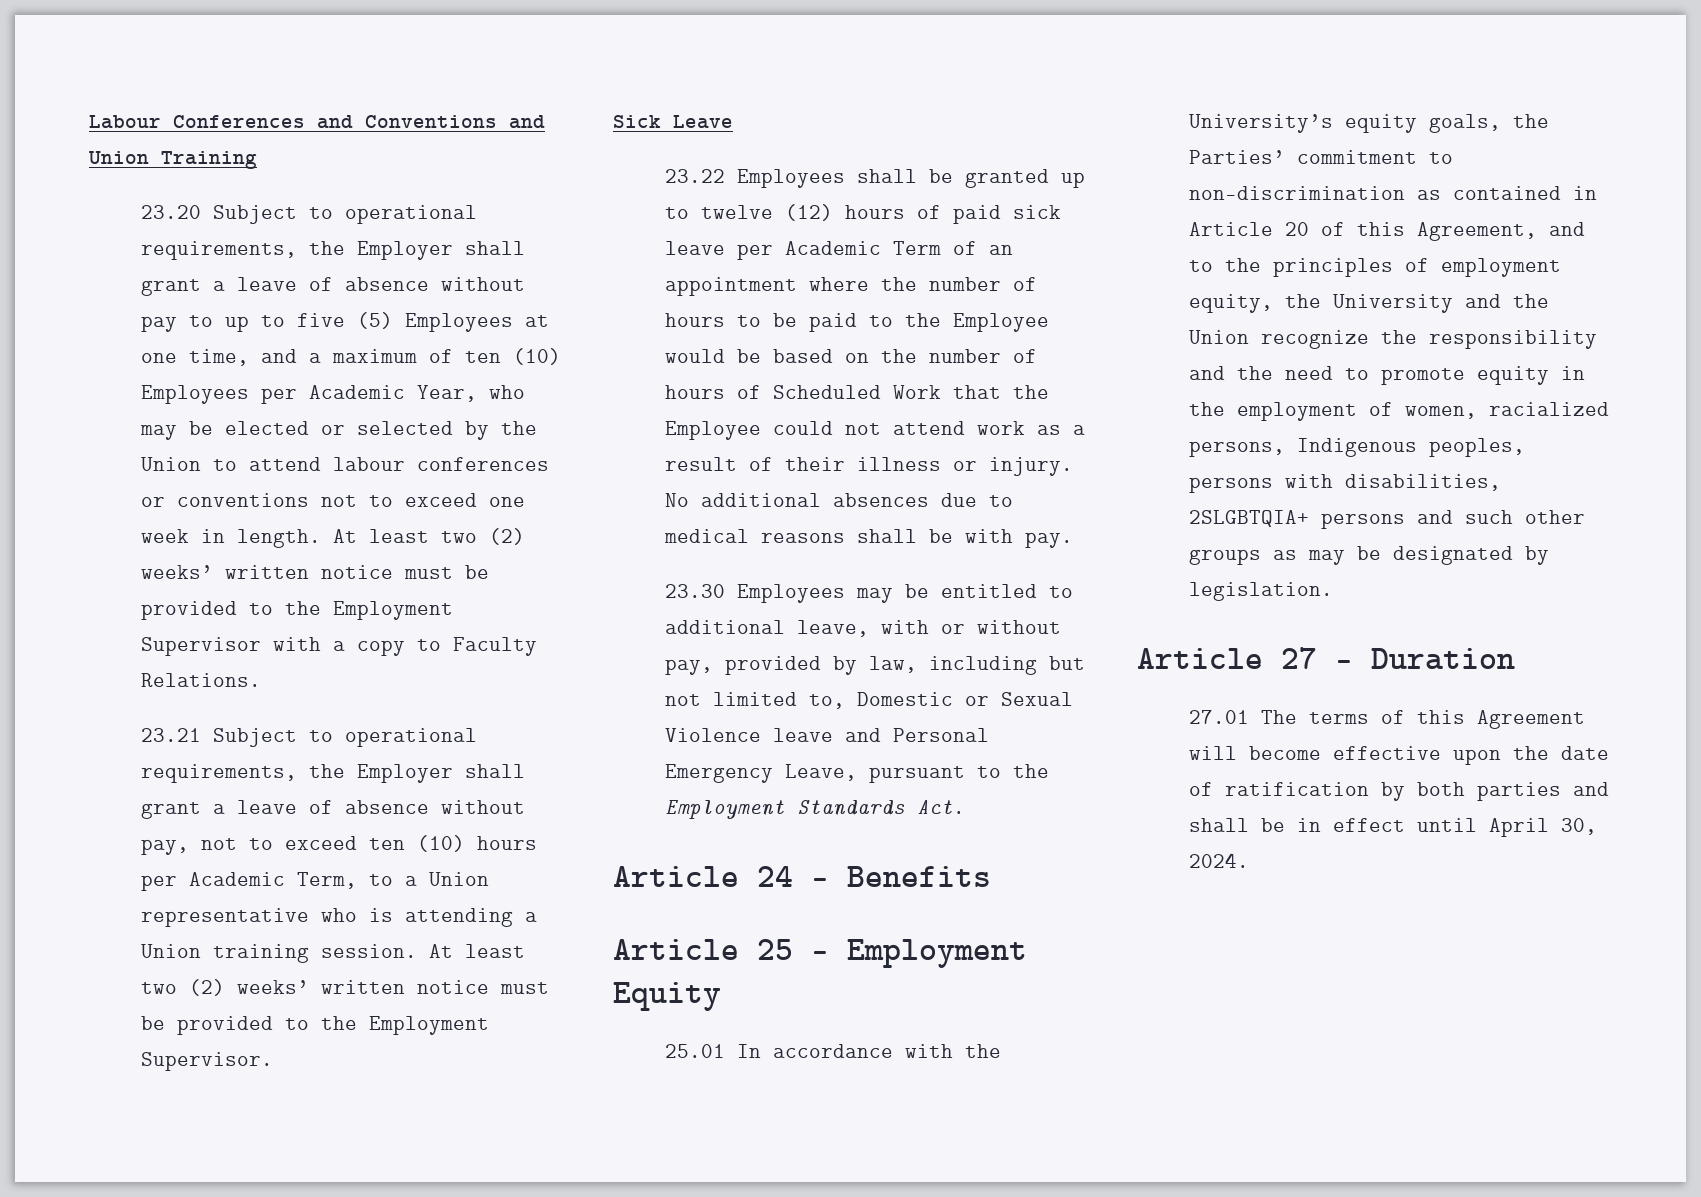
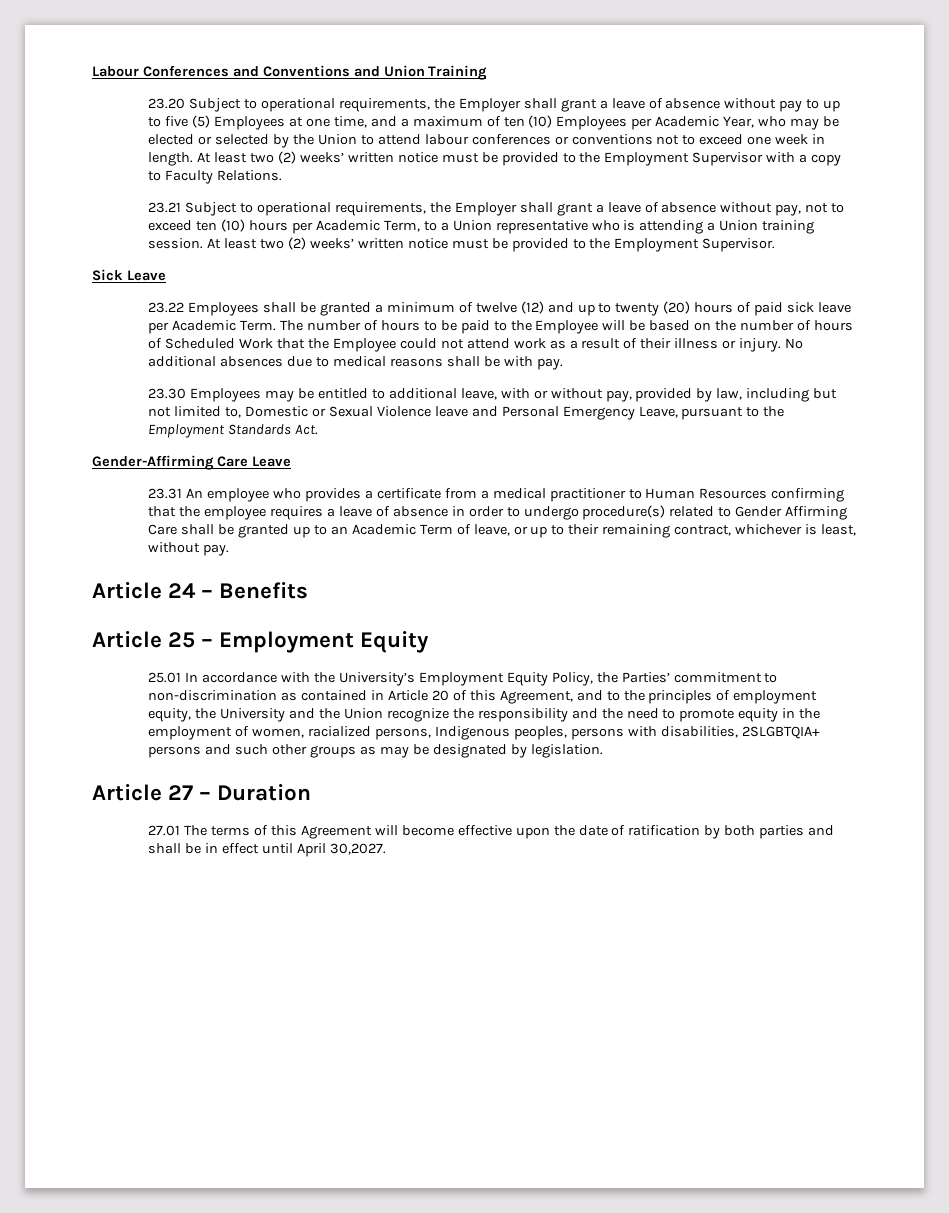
- 23.22 Employees shall be granted up to twelve (12) hours of paid sick leave per Academic Term of an appointment where the number of hours to be paid to the Employee would be based on the number of hours of Scheduled Work that the Employee could not attend work as a result of their illness or injury.
+ 23.22 Employees shall be granted a minimum of twelve (12) and up to twenty (20) hours of paid sick leave per Academic Term. The number of hours to be paid to the Employee will be based on the number of hours of Scheduled Work that the Employee could not attend work as a result of their illness or injury.
+ Gender-Affirming Care Leave
+ 23.31 An employee who provides a certificate from a medical practitioner to Human Resources confirming that the employee requires a leave of absence in order to undergo procedure(s) related to Gender Affirming Care shall be granted up to an Academic Term of leave, or up to their remaining contract, whichever is least, without pay.
- 25.01 In accordance with the University’s equity goals, the Parties’ commitment to non-discrimination as contained in Article 20 of this Agreement, and to the principles of employment equity, the University and the Union recognize the responsibility and the need to promote equity in the employment of women, racialized persons, Indigenous peoples, persons with disabilities, 2SLGBTQIA+ persons and such other groups as may be designated by legislation.
+ 25.01 In accordance with the University’s Employment Equity Policy, the Parties’ commitment to non-discrimination as contained in Article 20 of this Agreement, and to the principles of employment equity, the University and the Union recognize the responsibility and the need to promote equity in the employment of women, racialized persons, Indigenous peoples, persons with disabilities, 2SLGBTQIA+ persons and such other groups as may be designated by legislation.
- 27.01 The terms of this Agreement will become effective upon the date of ratification by both parties and shall be in effect until April 30, 2024.
+ 27.01 The terms of this Agreement will become effective upon the date of ratification by both parties and shall be in effect until April 30,2027.

